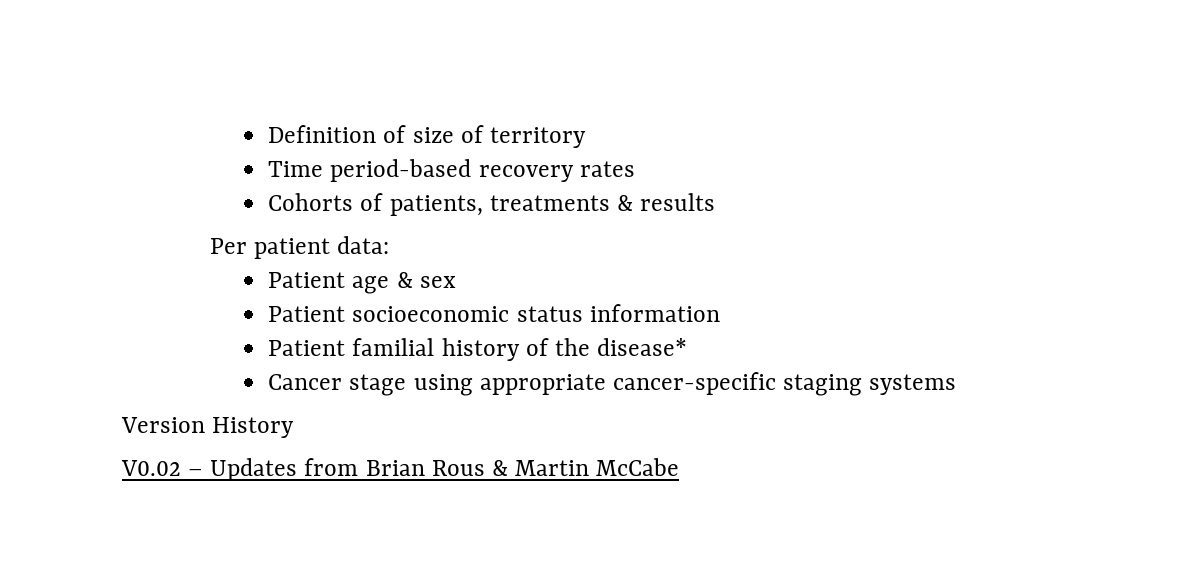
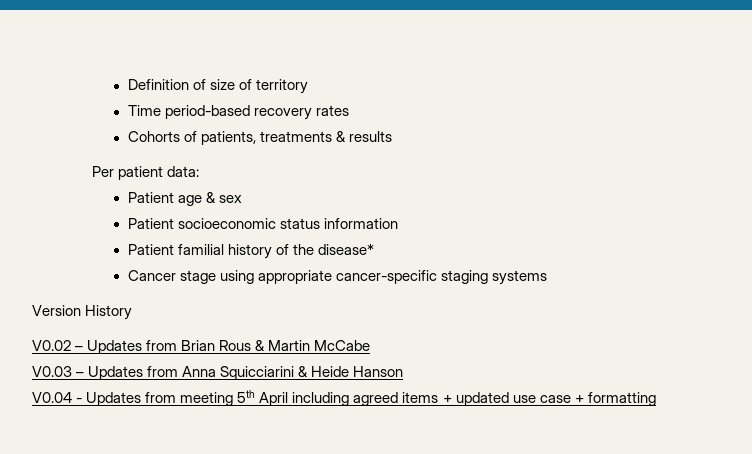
+ V0.03 – Updates from Anna Squicciarini & Heide Hanson
+ V0.04 - Updates from meeting 5th April including agreed items + updated use case + formatting

